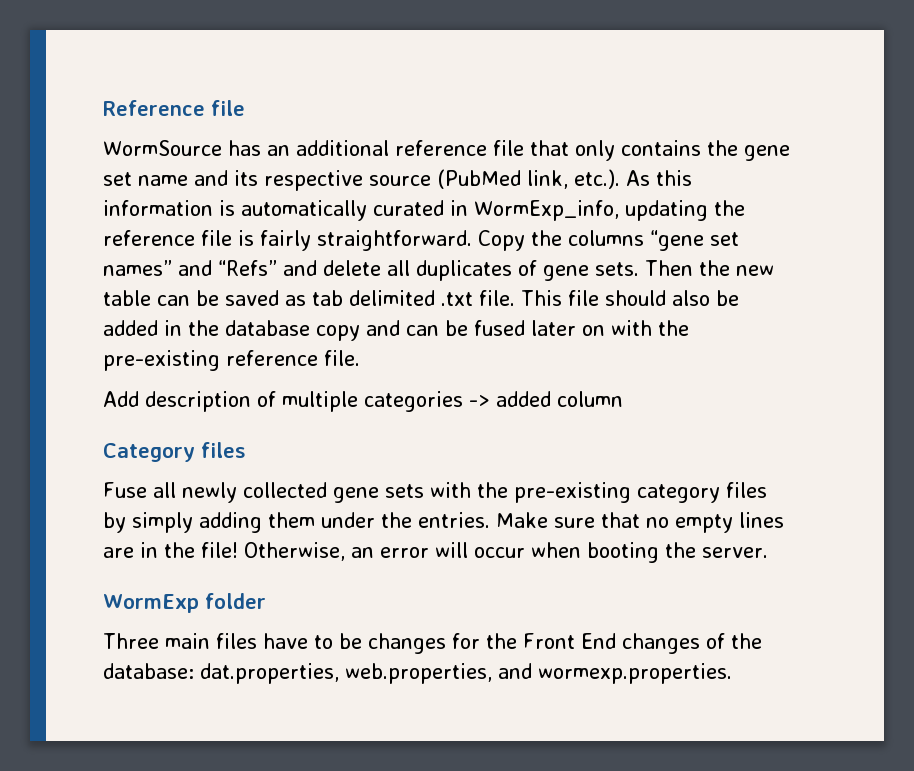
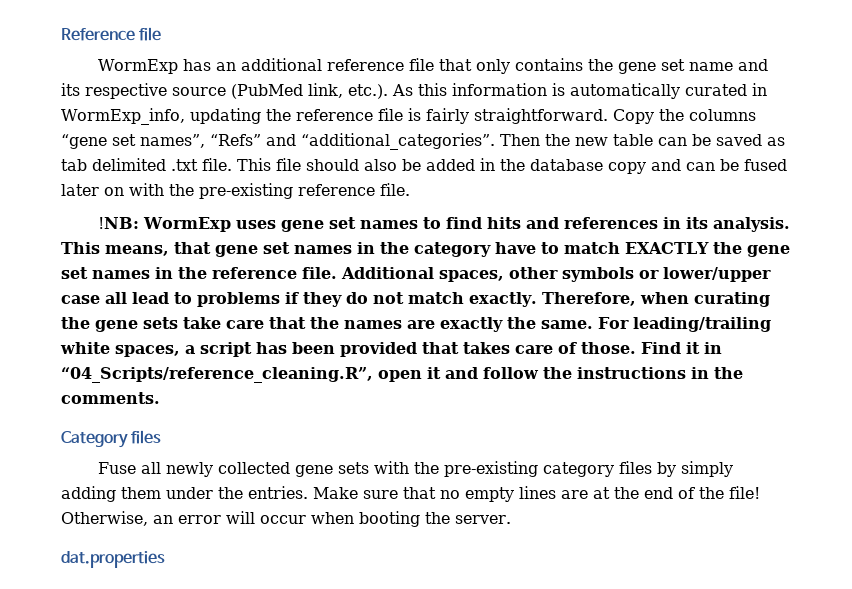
- WormSource has an additional reference file that only contains the gene set name and its respective source (PubMed link, etc.). As this information is automatically curated in WormExp_info, updating the reference file is fairly straightforward.
+ WormExp has an additional reference file that only contains the gene set name and its respective source (PubMed link, etc.). As this information is automatically curated in WormExp_info, updating the reference file is fairly straightforward.
- Copy the columns “gene set names” and “Refs” and delete all duplicates of gene sets.
+ Copy the columns “gene set names”, “Refs” and “additional_categories”.
- Add description of multiple categories -> added column
+ !NB: WormExp uses gene set names to find hits and references in its analysis. This means, that gene set names in the category have to match EXACTLY the gene set names in the reference file. Additional spaces, other symbols or lower/upper case all lead to problems if they do not match exactly. Therefore, when curating the gene sets take care that the names are exactly the same. For leading/trailing white spaces, a script has been provided that takes care of those. Find it in “04_Scripts/reference_cleaning.R”, open it and follow the instructions in the comments.
- Make sure that no empty lines are in the file!
+ Make sure that no empty lines are at the end of the file!
- WormExp folder
- Three main files have to be changes for the Front End changes of the database: dat.properties, web.properties, and wormexp.properties.
+ dat.properties

